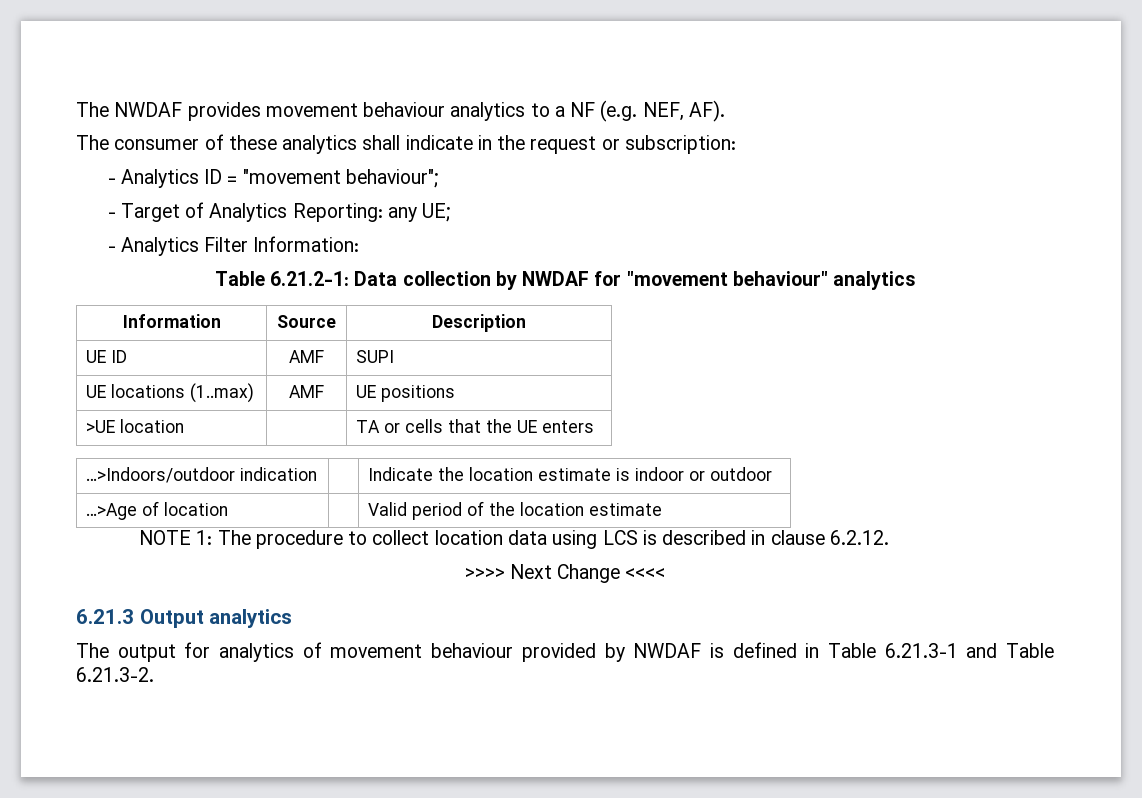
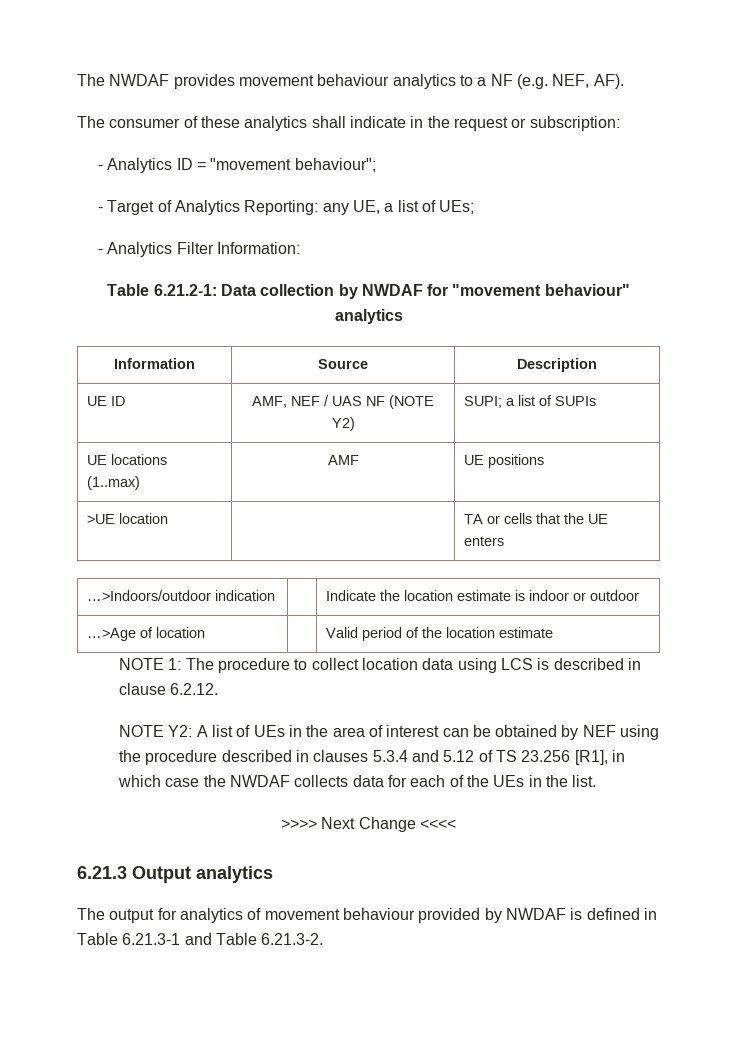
- - Target of Analytics Reporting: any UE;
+ - Target of Analytics Reporting: any UE, a list of UEs;
- UE ID | AMF | SUPI
+ UE ID | AMF, NEF / UAS NF (NOTE Y2) | SUPI; a list of SUPIs
+ NOTE Y2: A list of UEs in the area of interest can be obtained by NEF using the procedure described in clauses 5.3.4 and 5.12 of TS 23.256 [R1], in which case the NWDAF collects data for each of the UEs in the list.

